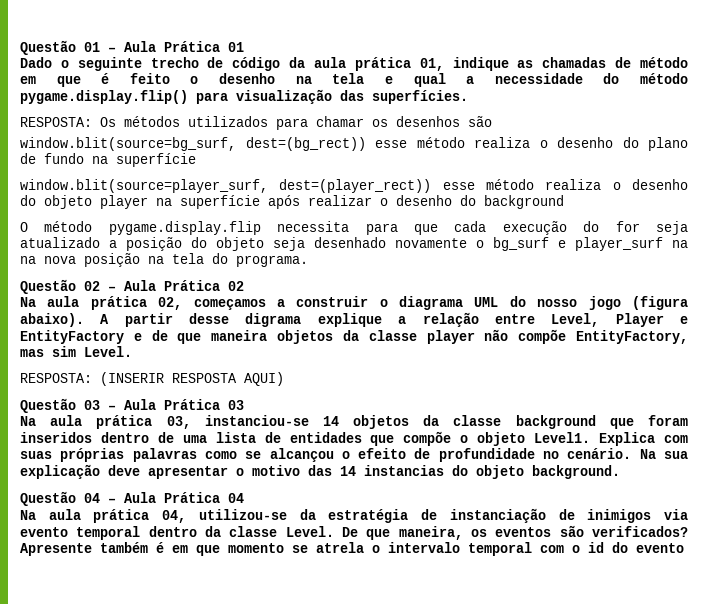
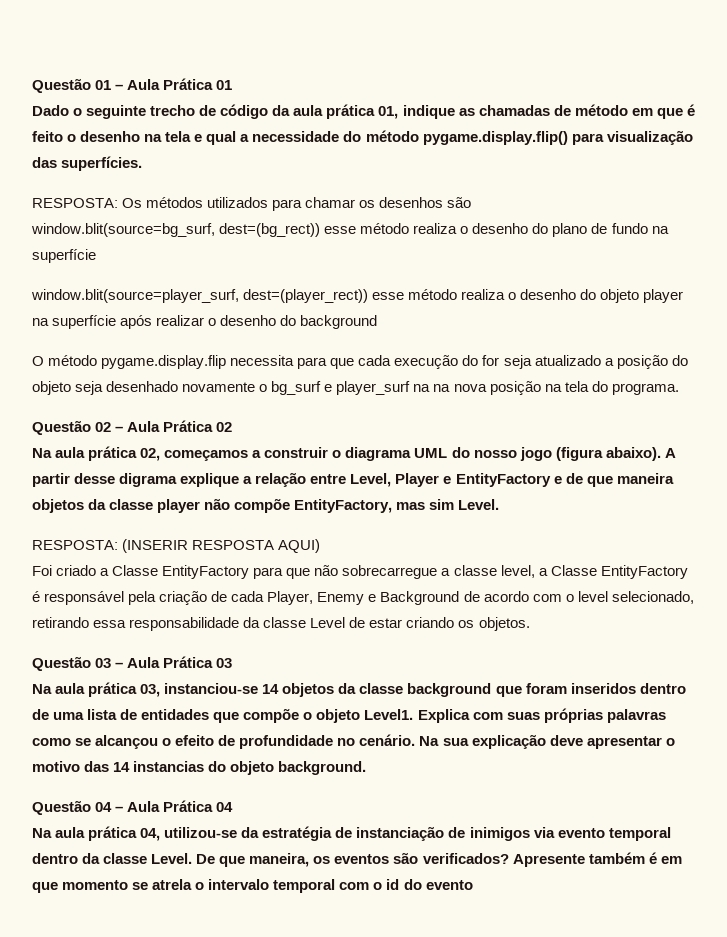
+ Foi criado a Classe EntityFactory para que não sobrecarregue a classe level, a Classe EntityFactory é responsável pela criação de cada Player, Enemy e Background de acordo com o level selecionado, retirando essa responsabilidade da classe Level de estar criando os objetos.

